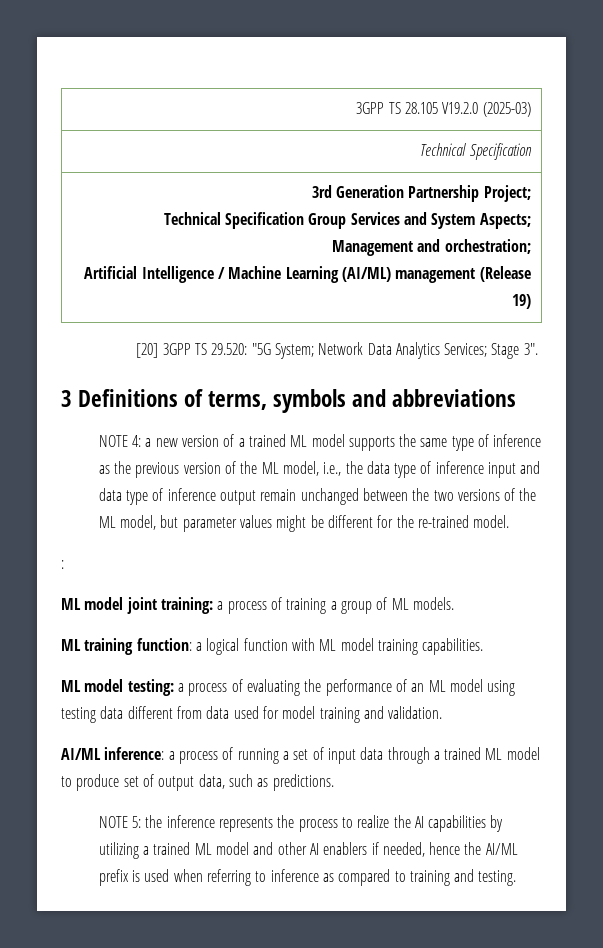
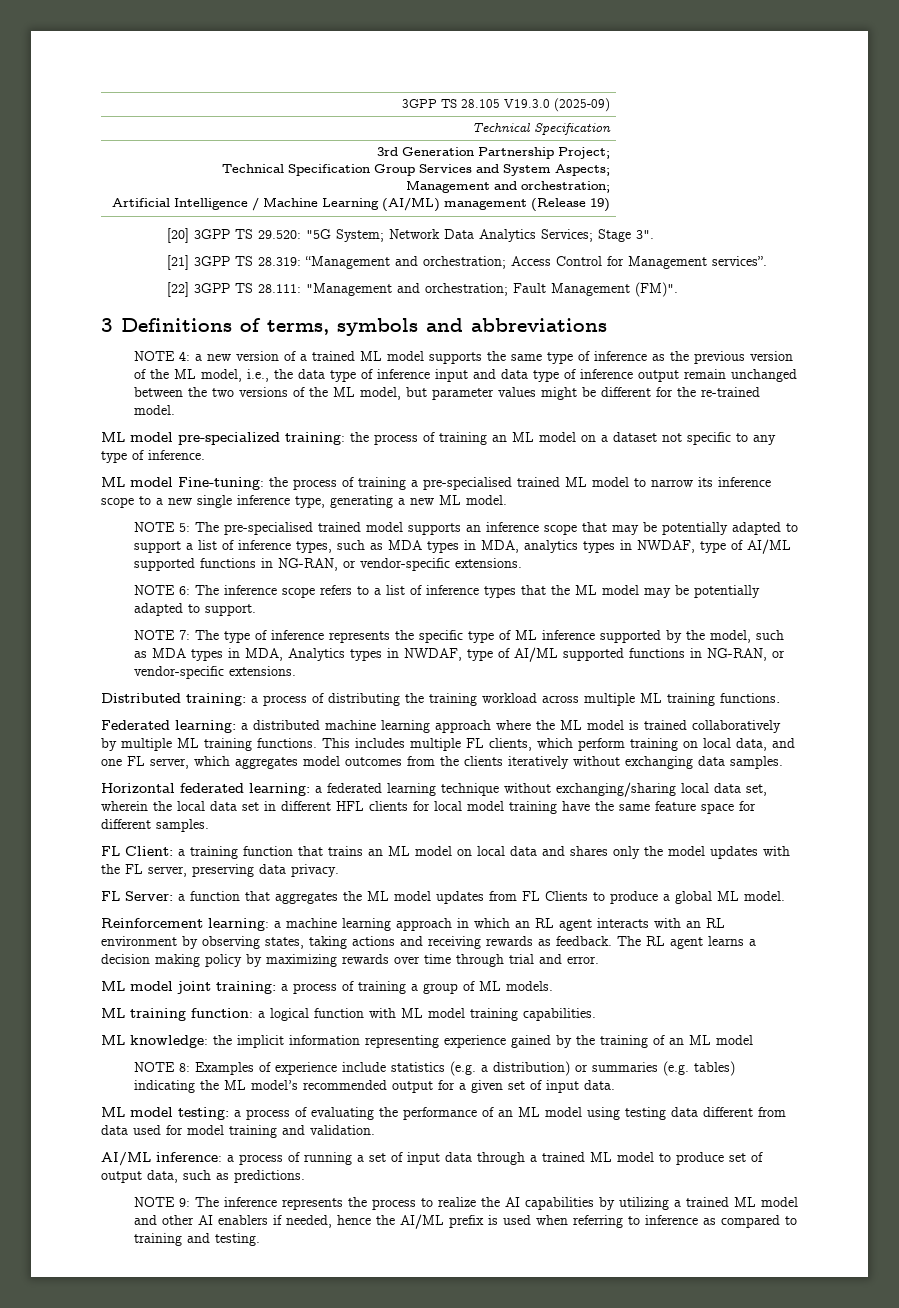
- 3GPP TS 28.105 V19.2.0 (2025-03)
+ 3GPP TS 28.105 V19.3.0 (2025-09)
+ [21] 3GPP TS 28.319: “Management and orchestration; Access Control for Management services”.
+ [22] 3GPP TS 28.111: "Management and orchestration; Fault Management (FM)".
- :
+ ML model pre-specialized training: the process of training an ML model on a dataset not specific to any type of inference.
+ ML model Fine-tuning: the process of training a pre-specialised trained ML model to narrow its inference scope to a new single inference type, generating a new ML model.
+ NOTE 5: The pre-specialised trained model supports an inference scope that may be potentially adapted to support a list of inference types, such as MDA types in MDA, analytics types in NWDAF, type of AI/ML supported functions in NG-RAN, or vendor-specific extensions.
+ NOTE 6: The inference scope refers to a list of inference types that the ML model may be potentially adapted to support.
+ NOTE 7: The type of inference represents the specific type of ML inference supported by the model, such as MDA types in MDA, Analytics types in NWDAF, type of AI/ML supported functions in NG-RAN, or vendor-specific extensions.
+ Distributed training: a process of distributing the training workload across multiple ML training functions.
+ Federated learning: a distributed machine learning approach where the ML model is trained collaboratively by multiple ML training functions. This includes multiple FL clients, which perform training on local data, and one FL server, which aggregates model outcomes from the clients iteratively without exchanging data samples.
+ Horizontal federated learning: a federated learning technique without exchanging/sharing local data set, wherein the local data set in different HFL clients for local model training have the same feature space for different samples.
+ FL Client: a training function that trains an ML model on local data and shares only the model updates with the FL server, preserving data privacy.
+ FL Server: a function that aggregates the ML model updates from FL Clients to produce a global ML model.
+ Reinforcement learning: a machine learning approach in which an RL agent interacts with an RL environment by observing states, taking actions and receiving rewards as feedback. The RL agent learns a decision making policy by maximizing rewards over time through trial and error.
+ ML knowledge: the implicit information representing experience gained by the training of an ML model
+ NOTE 8: Examples of experience include statistics (e.g. a distribution) or summaries (e.g. tables) indicating the ML model’s recommended output for a given set of input data.
- NOTE 5: the inference represents the process to realize the AI capabilities by utilizing a trained ML model and other AI enablers if needed, hence the AI/ML prefix is used when referring to inference as compared to training and testing.
+ NOTE 9: The inference represents the process to realize the AI capabilities by utilizing a trained ML model and other AI enablers if needed, hence the AI/ML prefix is used when referring to inference as compared to training and testing.

